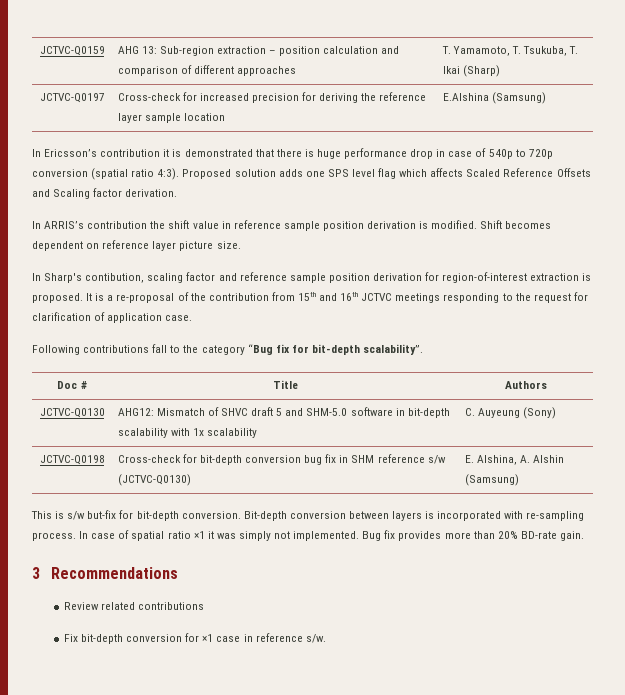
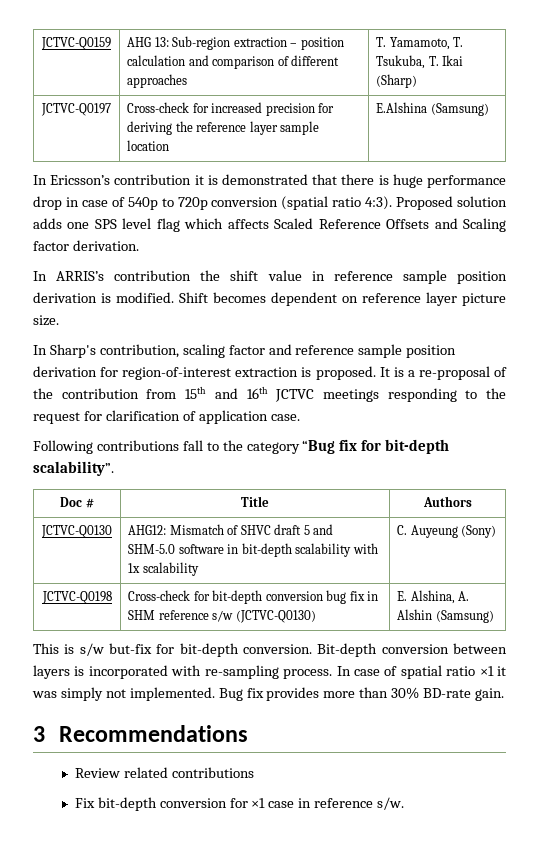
- In Sharp's contibution, scaling factor and reference sample position derivation for region-of-interest extraction is proposed.
+ In Sharp's contribution, scaling factor and reference sample position derivation for region-of-interest extraction is proposed.
- Bug fix provides more than 20% BD-rate gain.
+ Bug fix provides more than 30% BD-rate gain.

